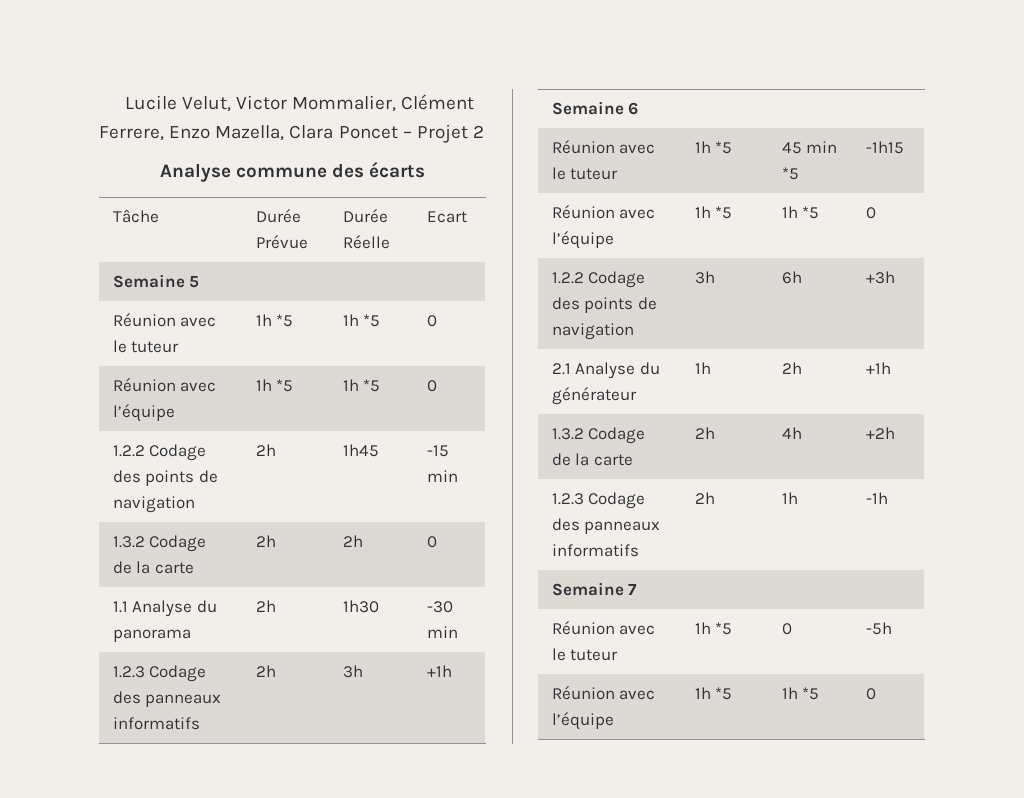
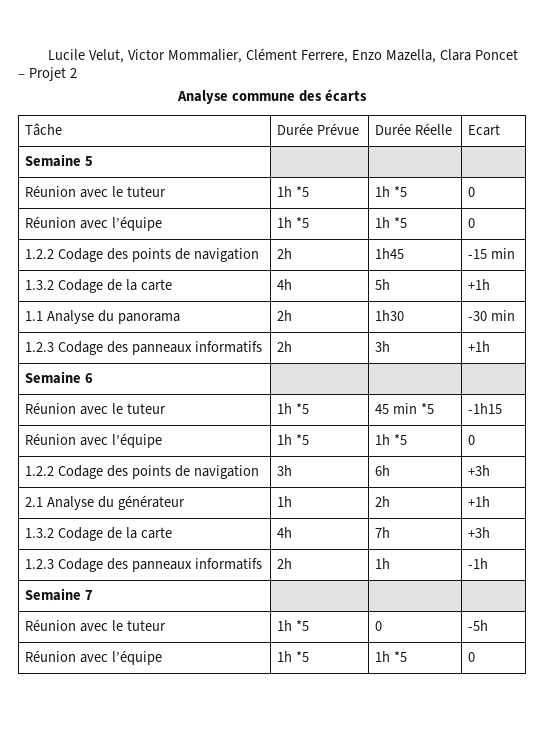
- 1.3.2 Codage de la carte | 2h | 2h | 0
+ 1.3.2 Codage de la carte | 4h | 5h | +1h
- 1.3.2 Codage de la carte | 2h | 4h | +2h
+ 1.3.2 Codage de la carte | 4h | 7h | +3h

